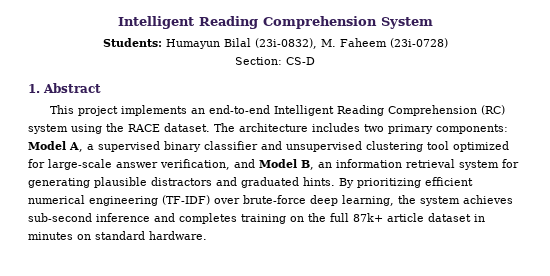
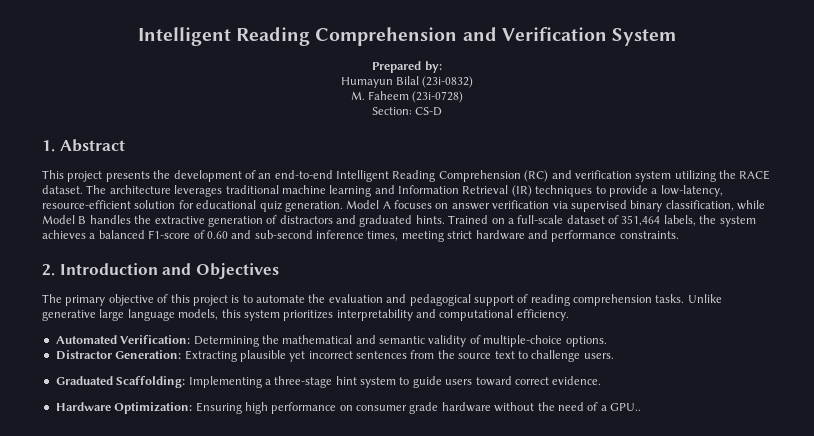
- Intelligent Reading Comprehension System
+ Intelligent Reading Comprehension and Verification System
- Students: Humayun Bilal (23i-0832), M. Faheem (23i-0728)
+ Prepared by:
+ Humayun Bilal (23i-0832)
+ M. Faheem (23i-0728)
- This project implements an end-to-end Intelligent Reading Comprehension (RC) system using the RACE dataset.
+ This project presents the development of an end-to-end Intelligent Reading Comprehension (RC) and verification system utilizing the RACE dataset.
- The architecture includes two primary components: Model A, a supervised binary classifier and unsupervised clustering tool optimized for large-scale answer verification, and Model B, an information retrieval system for generating plausible distractors and graduated hints. By prioritizing efficient numerical engineering (TF-IDF) over brute-force deep learning, the system achieves sub-second inference and completes training on the full 87k+ article dataset in minutes on standard hardware.
+ The architecture leverages traditional machine learning and Information Retrieval (IR) techniques to provide a low-latency, resource-efficient solution for educational quiz generation. Model A focuses on answer verification via supervised binary classification, while Model B handles the extractive generation of distractors and graduated hints. Trained on a full-scale dataset of 351,464 labels, the system achieves a balanced F1-score of 0.60 and sub-second inference times, meeting strict hardware and performance constraints.
+ 2. Introduction and Objectives
+ The primary objective of this project is to automate the evaluation and pedagogical support of reading comprehension tasks. Unlike generative large language models, this system prioritizes interpretability and computational efficiency.
+ Automated Verification: Determining the mathematical and semantic validity of multiple-choice options.
+ Distractor Generation: Extracting plausible yet incorrect sentences from the source text to challenge users.
+ Graduated Scaffolding: Implementing a three-stage hint system to guide users toward correct evidence.
+ Hardware Optimization: Ensuring high performance on consumer grade hardware without the need of a GPU..

